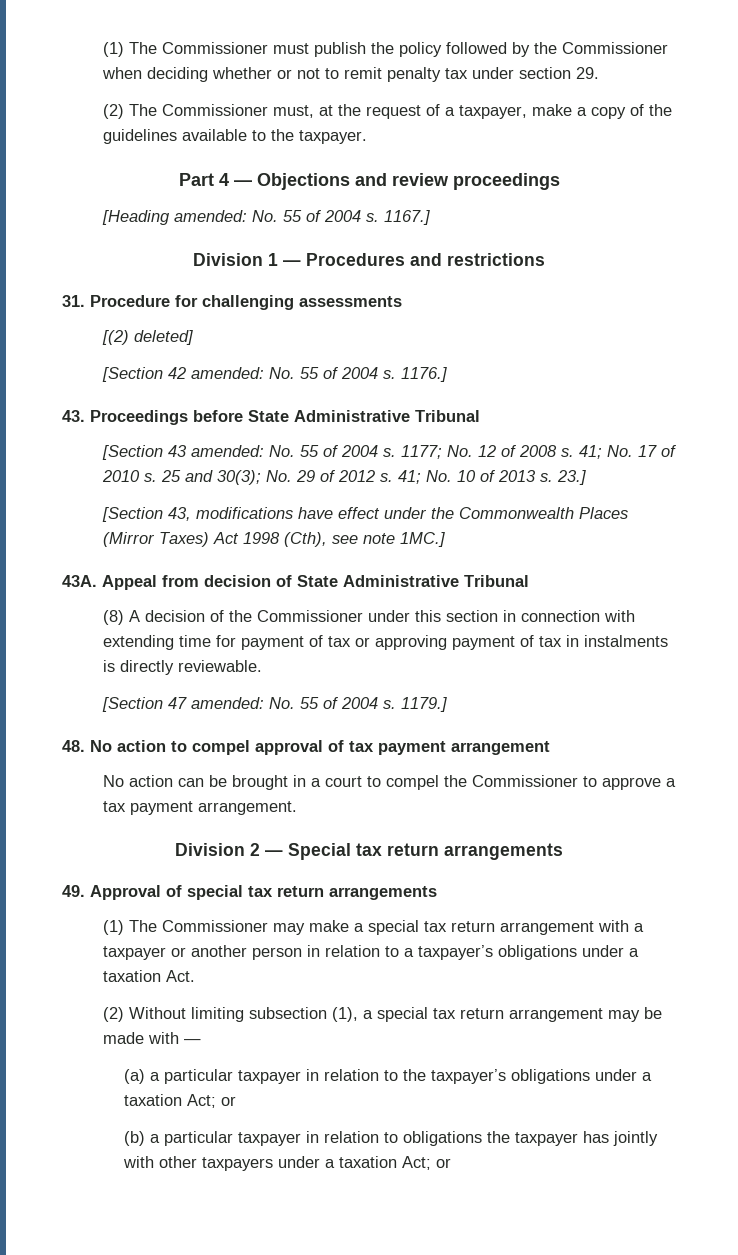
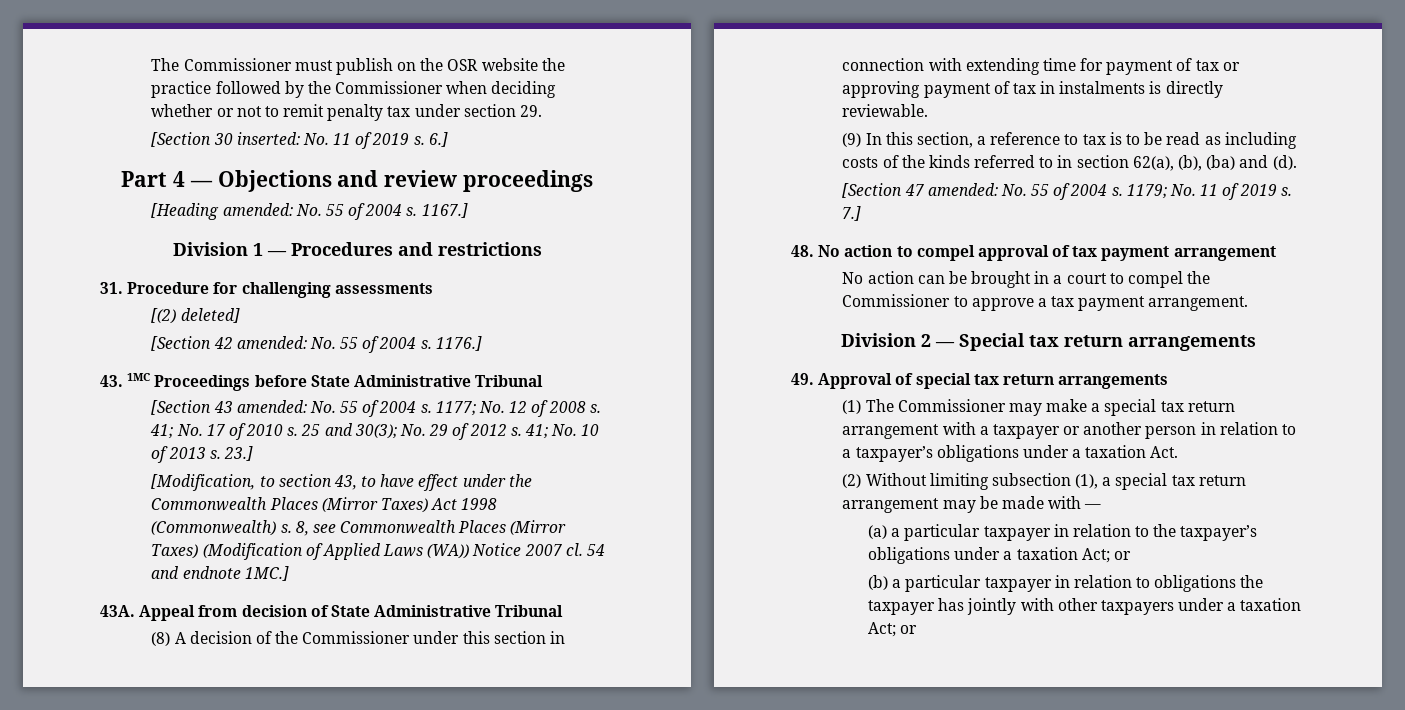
- (1) The Commissioner must publish the policy followed by the Commissioner when deciding whether or not to remit penalty tax under section 29.
+ The Commissioner must publish on the OSR website the practice followed by the Commissioner when deciding whether or not to remit penalty tax under section 29.
- (2) The Commissioner must, at the request of a taxpayer, make a copy of the guidelines available to the taxpayer.
+ [Section 30 inserted: No. 11 of 2019 s. 6.]
- 43. Proceedings before State Administrative Tribunal
+ 43. 1MC Proceedings before State Administrative Tribunal
- [Section 43, modifications have effect under the Commonwealth Places (Mirror Taxes) Act 1998 (Cth), see note 1MC.]
+ [Modification, to section 43, to have effect under the Commonwealth Places (Mirror Taxes) Act 1998 (Commonwealth) s. 8, see Commonwealth Places (Mirror Taxes) (Modification of Applied Laws (WA)) Notice 2007 cl. 54 and endnote 1MC.]
+ (9) In this section, a reference to tax is to be read as including costs of the kinds referred to in section 62(a), (b), (ba) and (d).
- 1179.]
+ 1179; No. 11 of 2019 s. 7.]

